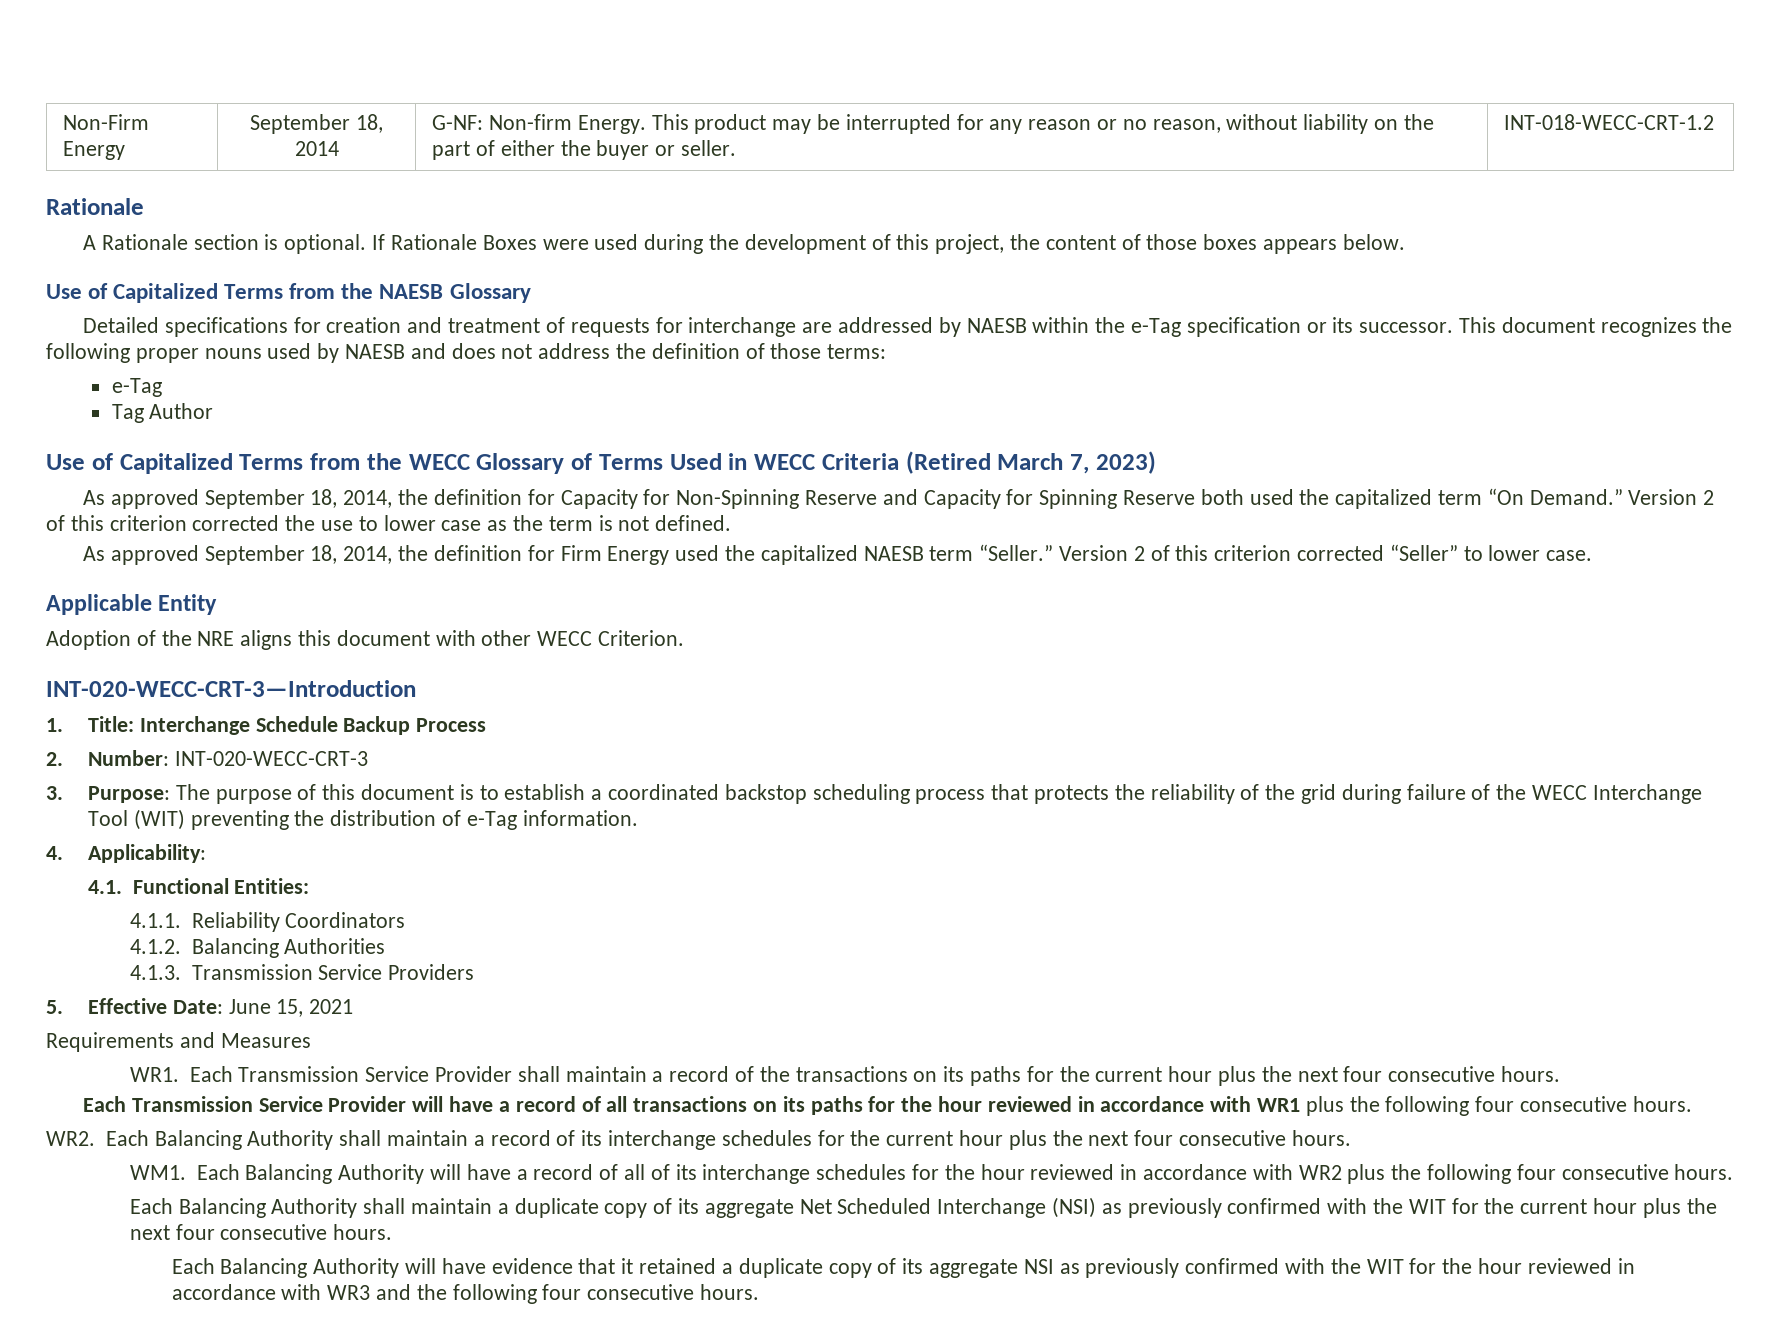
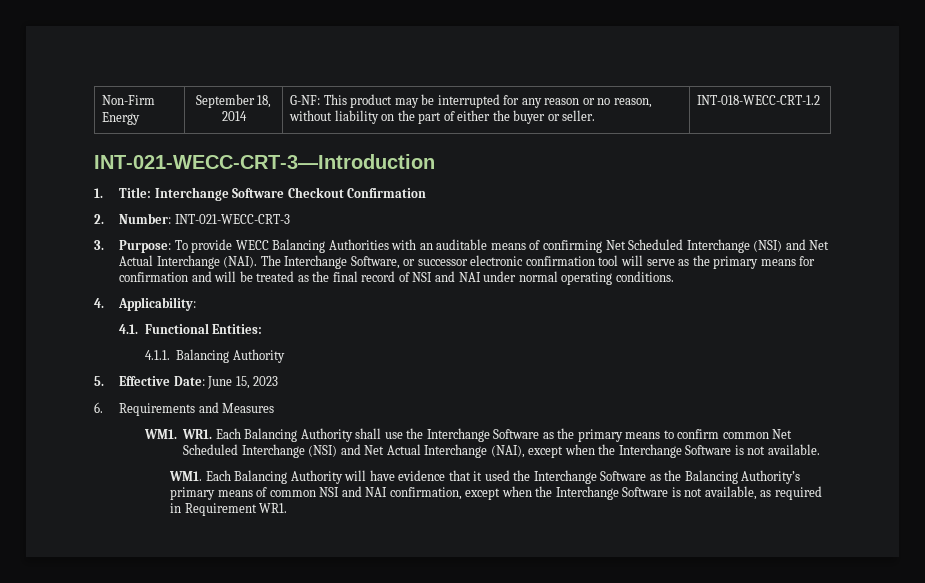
- Non-Firm Energy | September 18, 2014 | G-NF: Non-firm Energy. This product may be interrupted for any reason or no reason, without liability on the part of either the buyer or seller. | INT-018-WECC-CRT-1.2
- Rationale
- A Rationale section is optional. If Rationale Boxes were used during the development of this project, the content of those boxes appears below.
- Use of Capitalized Terms from the NAESB Glossary
- Detailed specifications for creation and treatment of requests for interchange are addressed by NAESB within the e-Tag specification or its successor. This document recognizes the following proper nouns used by NAESB and does not address the definition of those terms:
- e-Tag
- Tag Author
- Use of Capitalized Terms from the WECC Glossary of Terms Used in WECC Criteria (Retired March 7, 2023)
- As approved September 18, 2014, the definition for Capacity for Non-Spinning Reserve and Capacity for Spinning Reserve both used the capitalized term “On Demand.” Version 2 of this criterion corrected the use to lower case as the term is not defined.
- As approved September 18, 2014, the definition for Firm Energy used the capitalized NAESB term “Seller.” Version 2 of this criterion corrected “Seller” to lower case.
- Applicable Entity
- Adoption of the NRE aligns this document with other WECC Criterion.
- INT-020-WECC-CRT-3—Introduction
+ Non-Firm Energy | September 18, 2014 | G-NF: This product may be interrupted for any reason or no reason, without liability on the part of either the buyer or seller. | INT-018-WECC-CRT-1.2
+ INT-021-WECC-CRT-3—Introduction
- 1. Title: Interchange Schedule Backup Process
+ 1. Title: Interchange Software Checkout Confirmation
- 2. Number: INT-020-WECC-CRT-3
+ 2. Number: INT-021-WECC-CRT-3
- 3. Purpose: The purpose of this document is to establish a coordinated backstop scheduling process that protects the reliability of the grid during failure of the WECC Interchange Tool (WIT) preventing the distribution of e-Tag information.
+ 3. Purpose: To provide WECC Balancing Authorities with an auditable means of confirming Net Scheduled Interchange (NSI) and Net Actual Interchange (NAI). The Interchange Software, or successor electronic confirmation tool will serve as the primary means for confirmation and will be treated as the final record of NSI and NAI under normal operating conditions.
- 4.1.1. Reliability Coordinators
- 4.1.2. Balancing Authorities
- 4.1.3. Transmission Service Providers
+ 4.1.1. Balancing Authority
- 5. Effective Date: June 15, 2021
- Requirements and Measures
+ 5. Effective Date: June 15, 2023
+ 6. Requirements and Measures
- WR1. Each Transmission Service Provider shall maintain a record of the transactions on its paths for the current hour plus the next four consecutive hours.
- Each Transmission Service Provider will have a record of all transactions on its paths for the hour reviewed in accordance with WR1 plus the following four consecutive hours.
- WR2. Each Balancing Authority shall maintain a record of its interchange schedules for the current hour plus the next four consecutive hours.
- WM1. Each Balancing Authority will have a record of all of its interchange schedules for the hour reviewed in accordance with WR2 plus the following four consecutive hours.
- Each Balancing Authority shall maintain a duplicate copy of its aggregate Net Scheduled Interchange (NSI) as previously confirmed with the WIT for the current hour plus the next four consecutive hours.
- Each Balancing Authority will have evidence that it retained a duplicate copy of its aggregate NSI as previously confirmed with the WIT for the hour reviewed in accordance with WR3 and the following four consecutive hours.
+ WM1. WR1. Each Balancing Authority shall use the Interchange Software as the primary means to confirm common Net Scheduled Interchange (NSI) and Net Actual Interchange (NAI), except when the Interchange Software is not available.
+ WM1. Each Balancing Authority will have evidence that it used the Interchange Software as the Balancing Authority’s primary means of common NSI and NAI confirmation, except when the Interchange Software is not available, as required in Requirement WR1.

